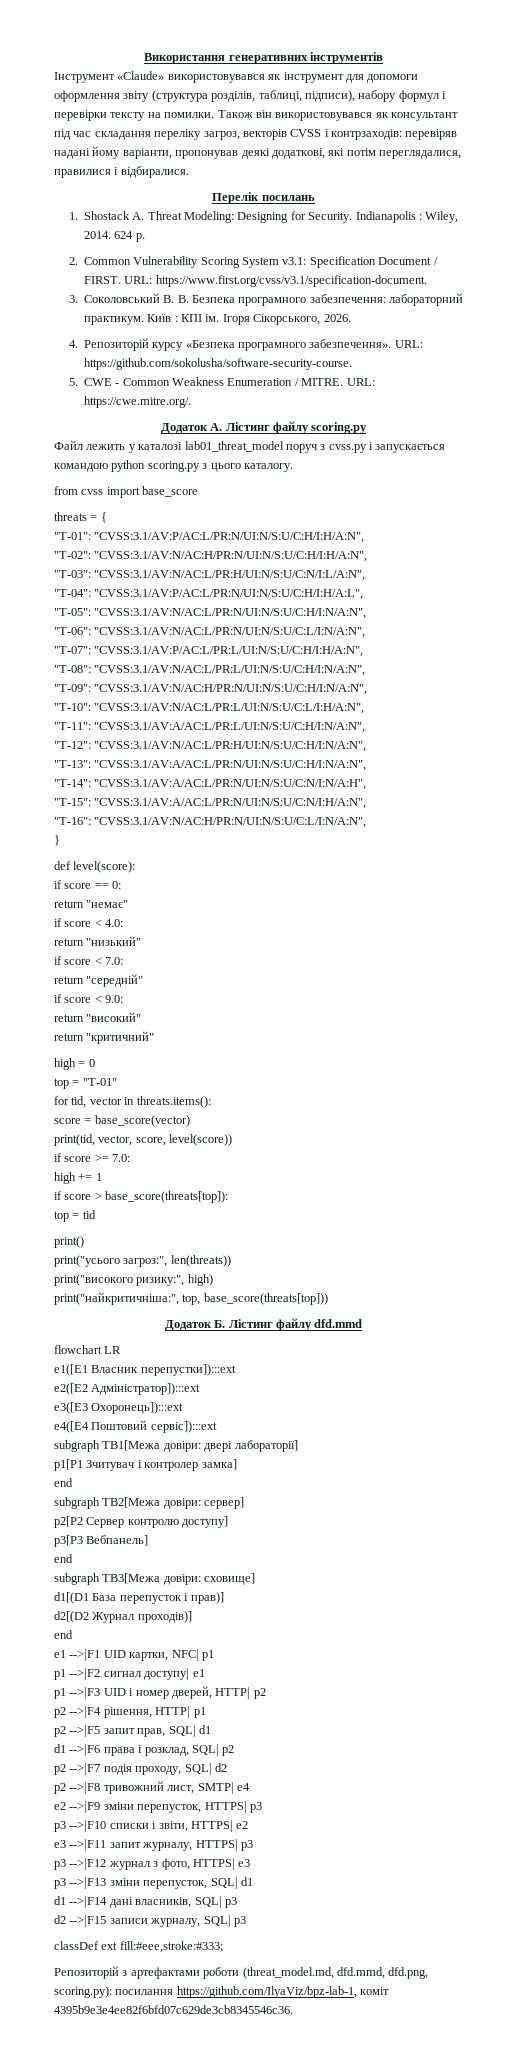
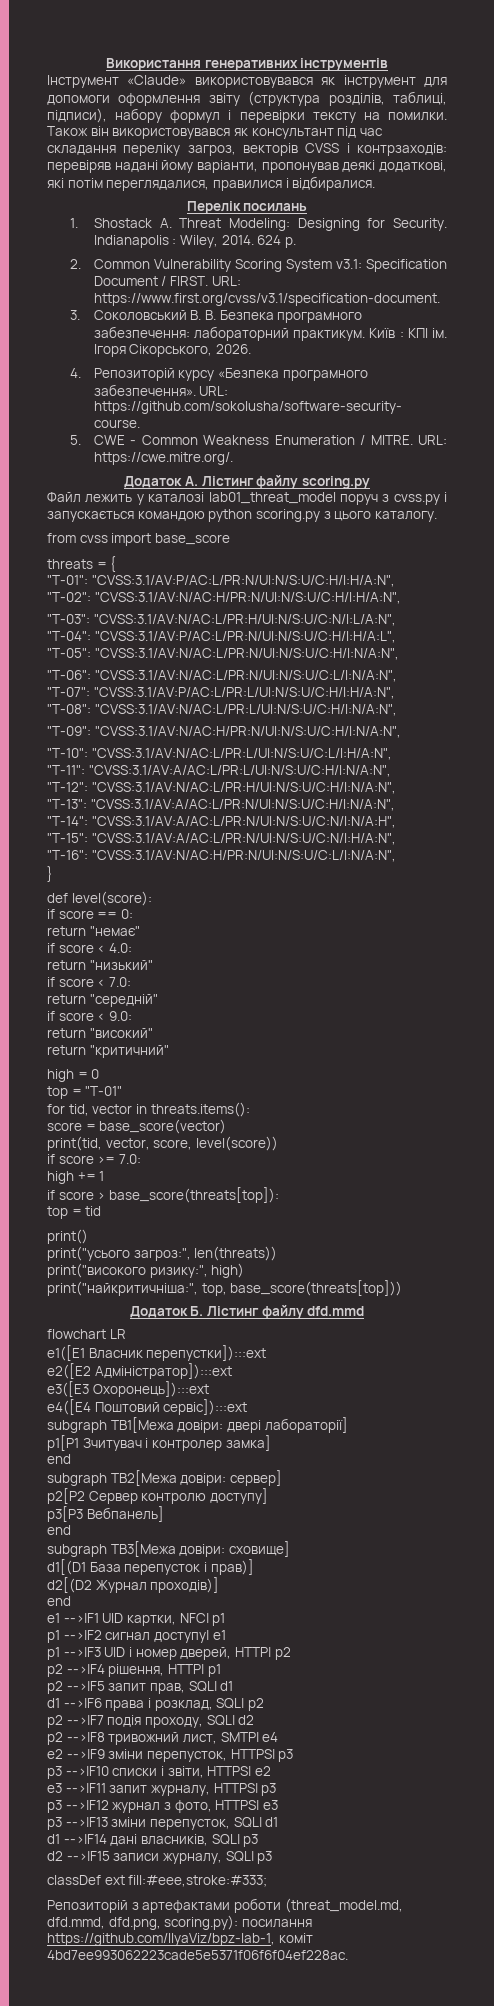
- Репозиторій з артефактами роботи (threat_model.md, dfd.mmd, dfd.png, scoring.py): посилання https://github.com/IlyaViz/bpz-lab-1, коміт 4395b9e3e4ee82f6bfd07c629de3cb8345546c36.
+ Репозиторій з артефактами роботи (threat_model.md, dfd.mmd, dfd.png, scoring.py): посилання https://github.com/IlyaViz/bpz-lab-1, коміт 4bd7ee993062223cade5e5371f06f6f04ef228ac.

